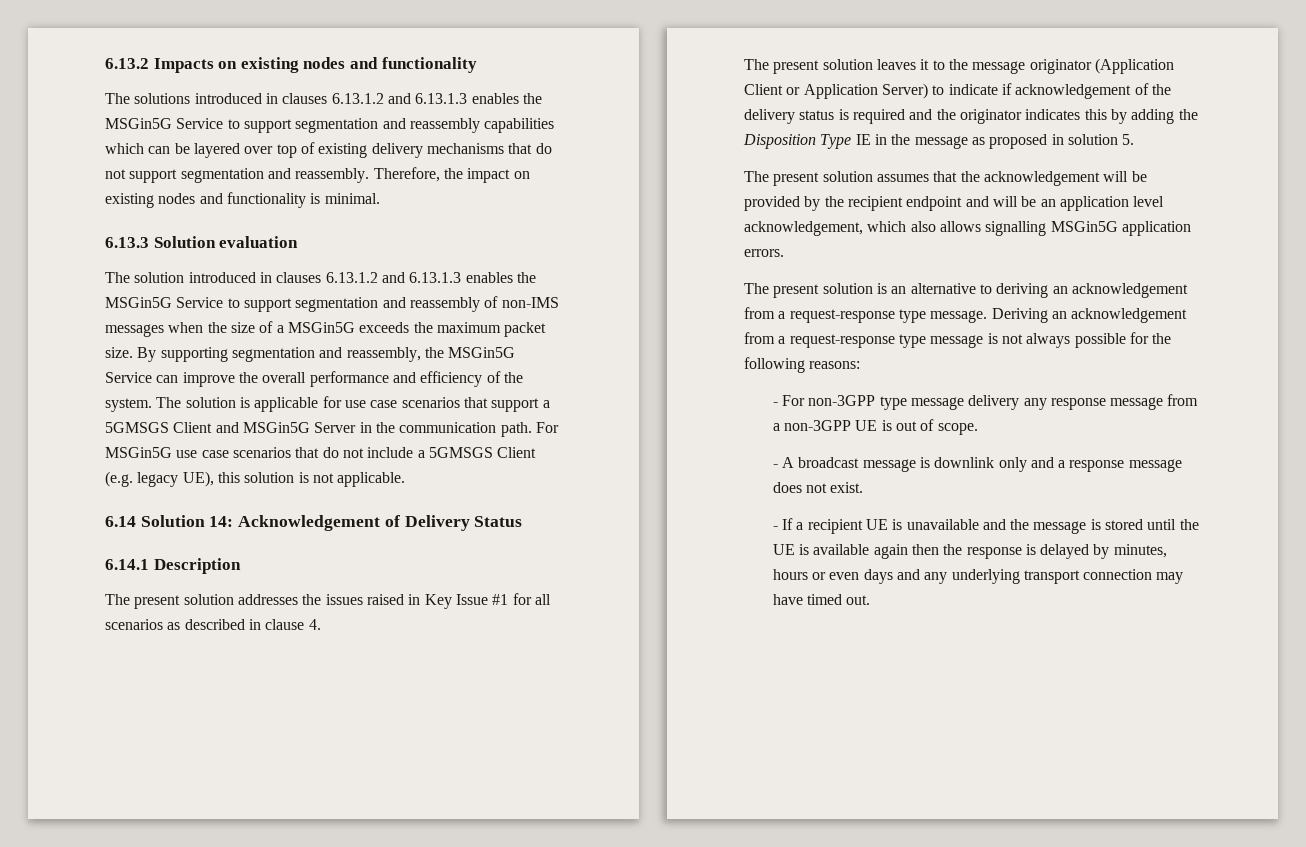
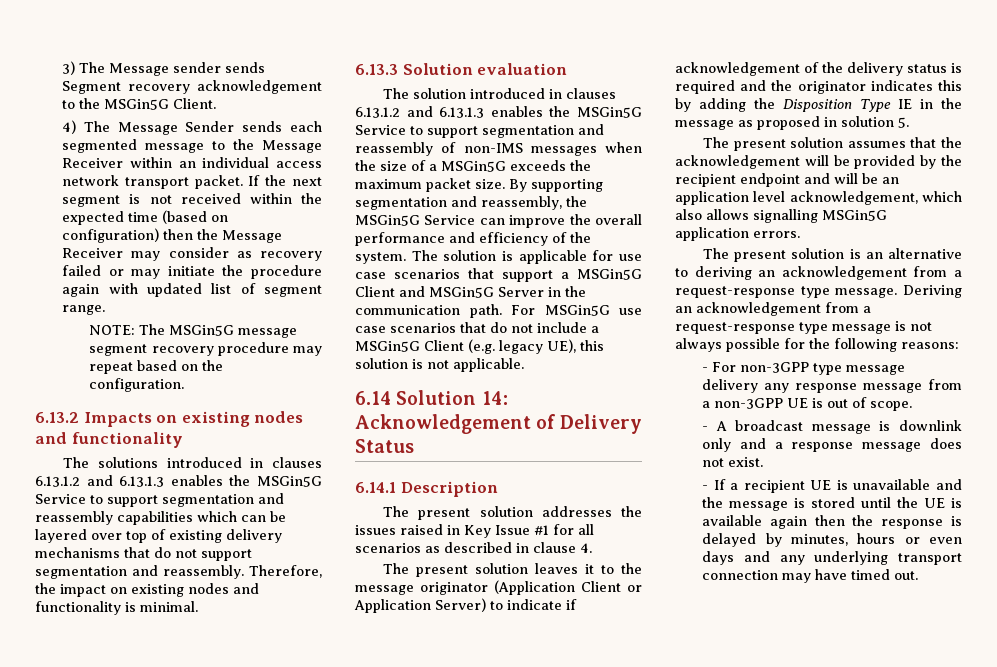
+ 3) The Message sender sends Segment recovery acknowledgement to the MSGin5G Client.
+ 4) The Message Sender sends each segmented message to the Message Receiver within an individual access network transport packet. If the next segment is not received within the expected time (based on configuration) then the Message Receiver may consider as recovery failed or may initiate the procedure again with updated list of segment range.
+ NOTE: The MSGin5G message segment recovery procedure may repeat based on the configuration.
- The solution is applicable for use case scenarios that support a 5GMSGS Client and MSGin5G Server in the communication path.
+ The solution is applicable for use case scenarios that support a MSGin5G Client and MSGin5G Server in the communication path.
- For MSGin5G use case scenarios that do not include a 5GMSGS Client (e.g. legacy UE), this solution is not applicable.
+ For MSGin5G use case scenarios that do not include a MSGin5G Client (e.g. legacy UE), this solution is not applicable.

